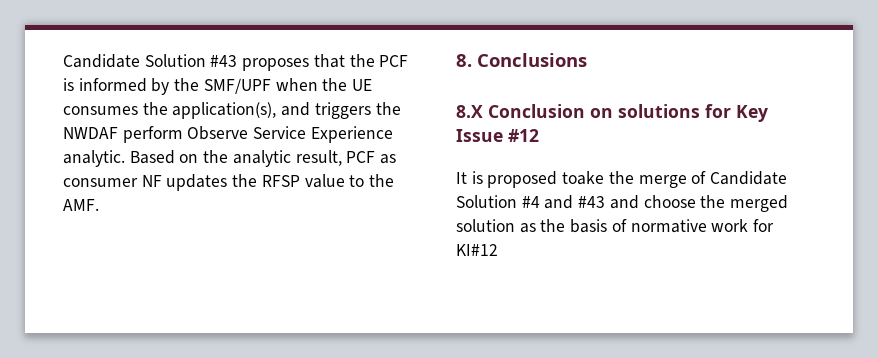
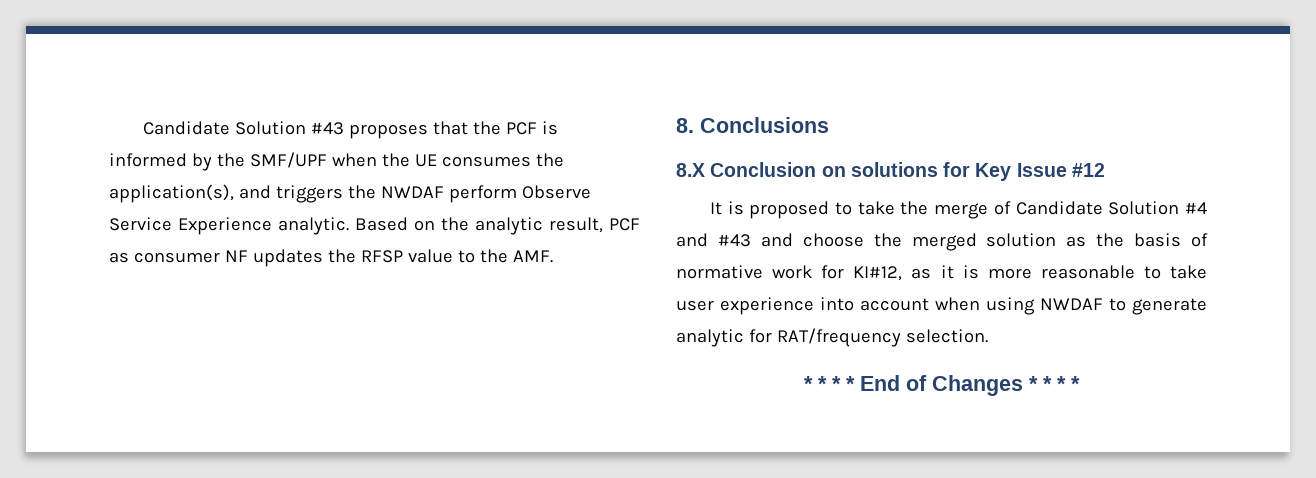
- It is proposed toake the merge of Candidate Solution #4 and #43 and choose the merged solution as the basis of normative work for KI#12
+ It is proposed to take the merge of Candidate Solution #4 and #43 and choose the merged solution as the basis of normative work for KI#12, as it is more reasonable to take user experience into account when using NWDAF to generate analytic for RAT/frequency selection.
+ * * * * End of Changes * * * *

